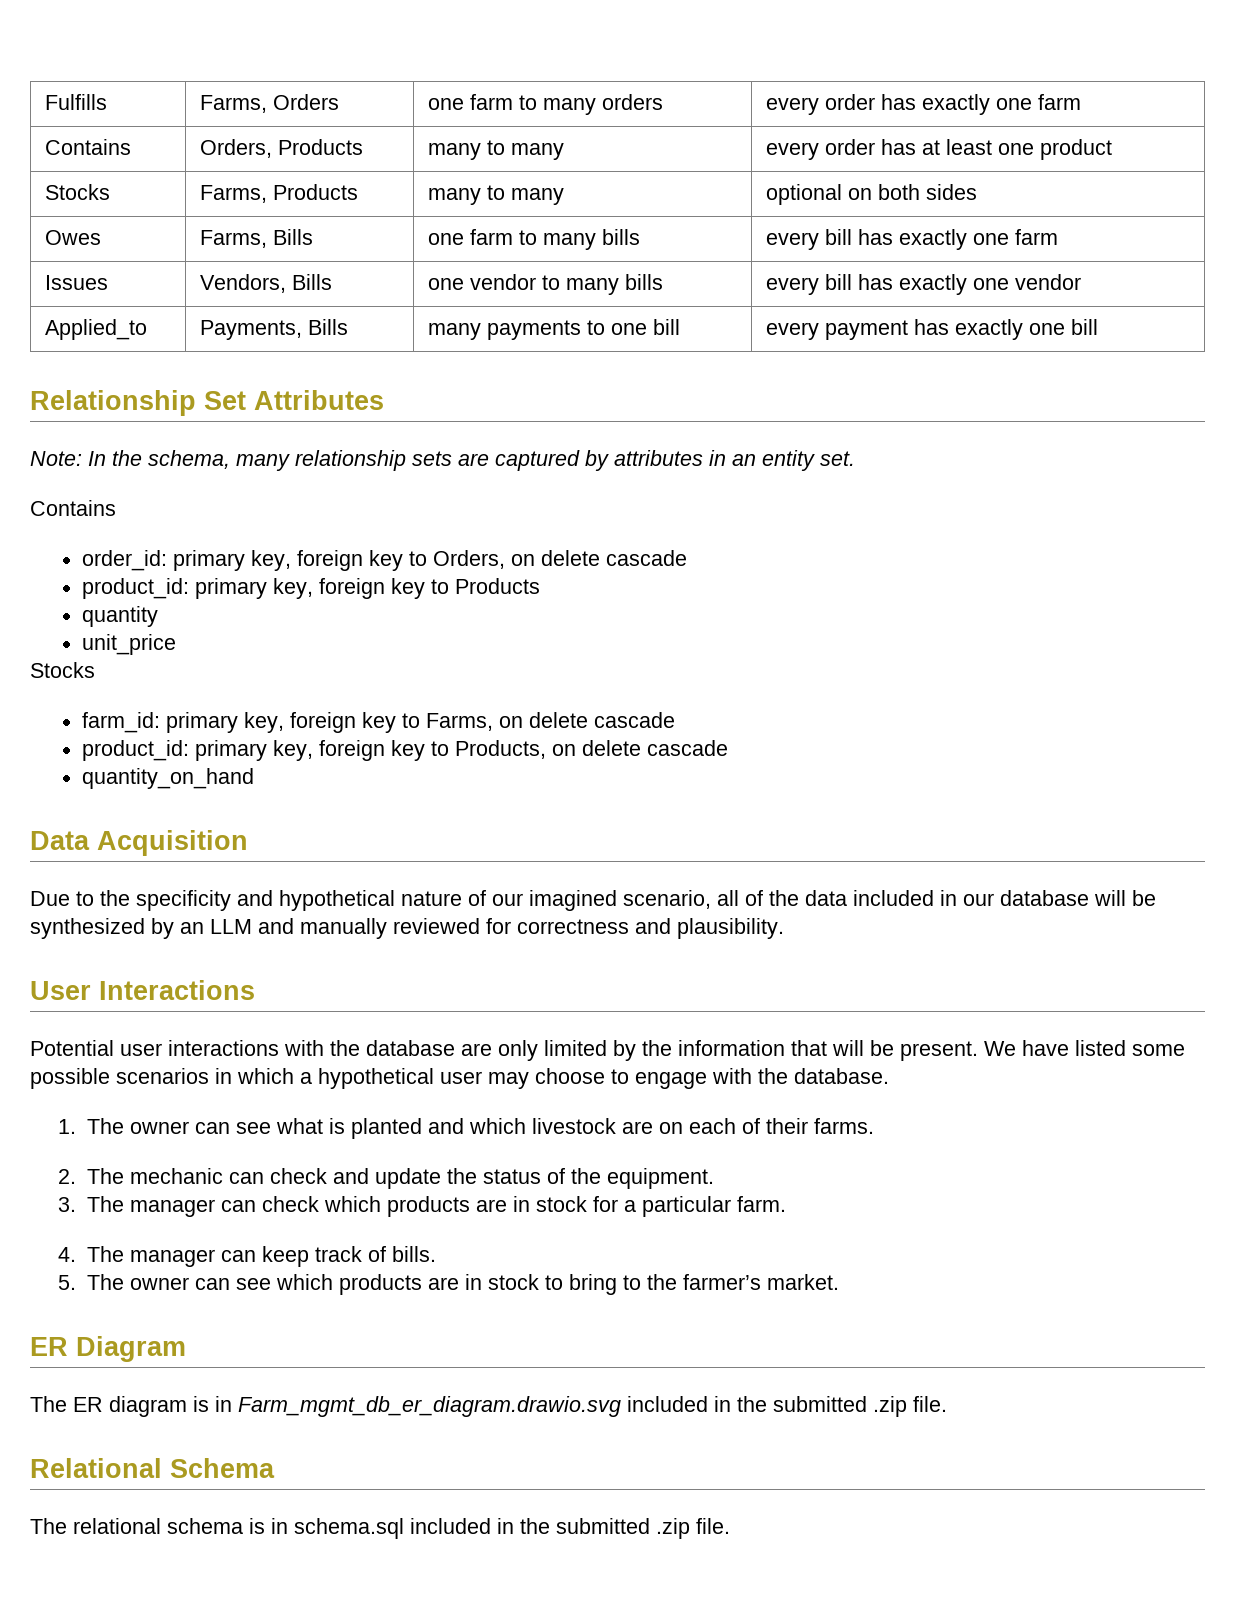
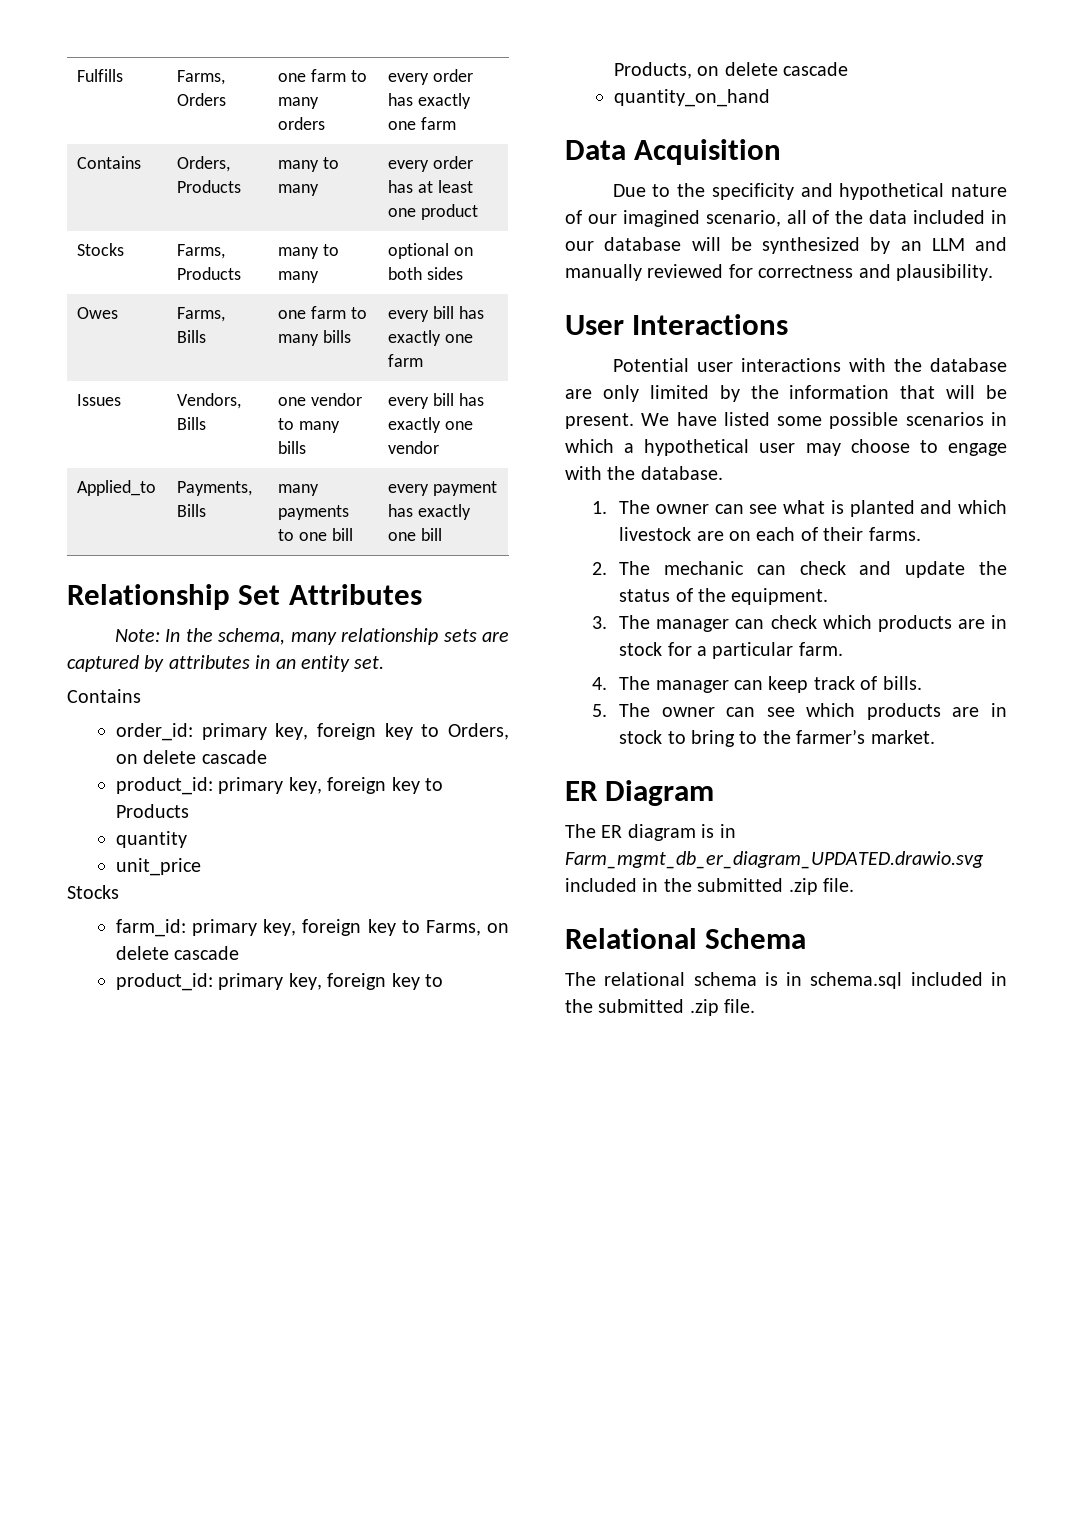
- The ER diagram is in Farm_mgmt_db_er_diagram.drawio.svg included in the submitted .zip file.
+ The ER diagram is in Farm_mgmt_db_er_diagram_UPDATED.drawio.svg included in the submitted .zip file.

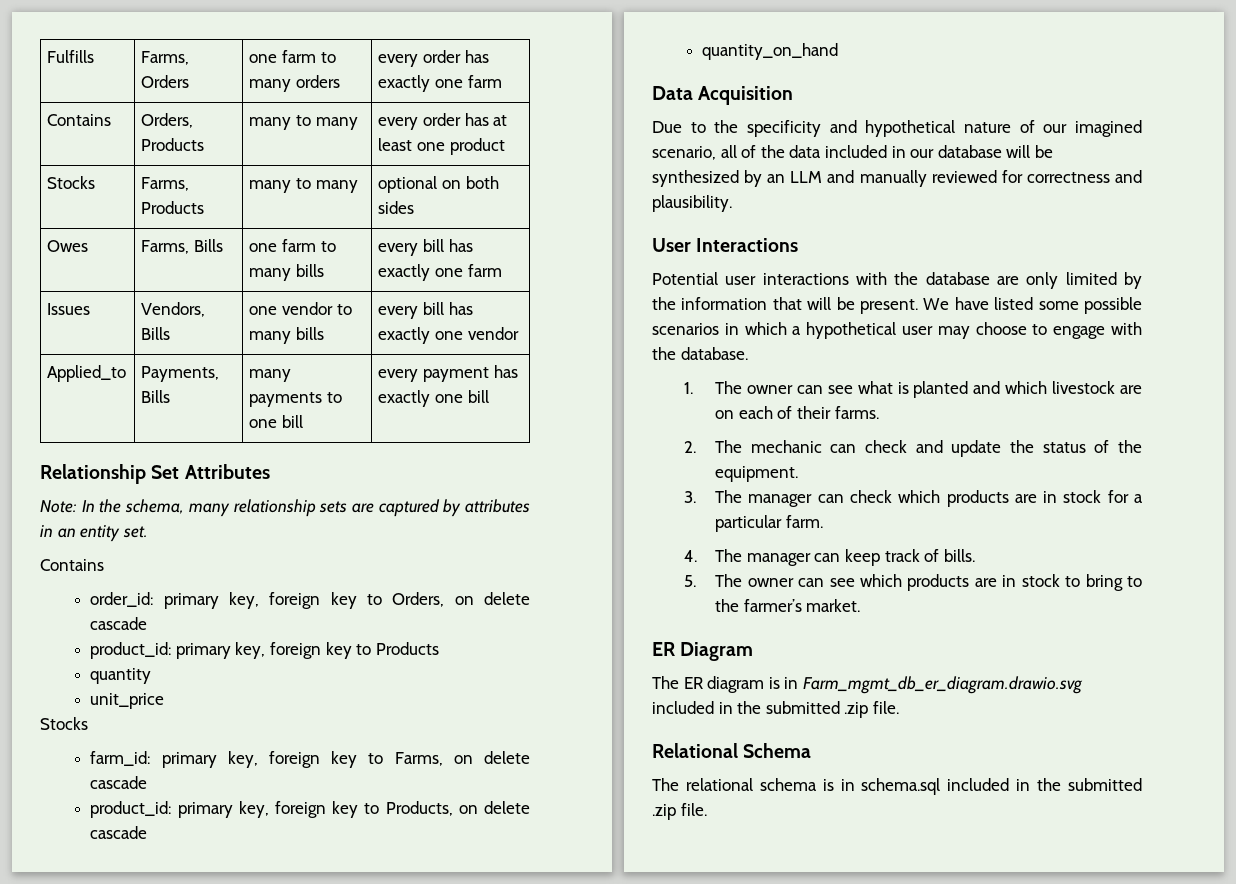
- The ER diagram is in Farm_mgmt_db_er_diagram_UPDATED.drawio.svg included in the submitted .zip file.
+ The ER diagram is in Farm_mgmt_db_er_diagram.drawio.svg included in the submitted .zip file.

